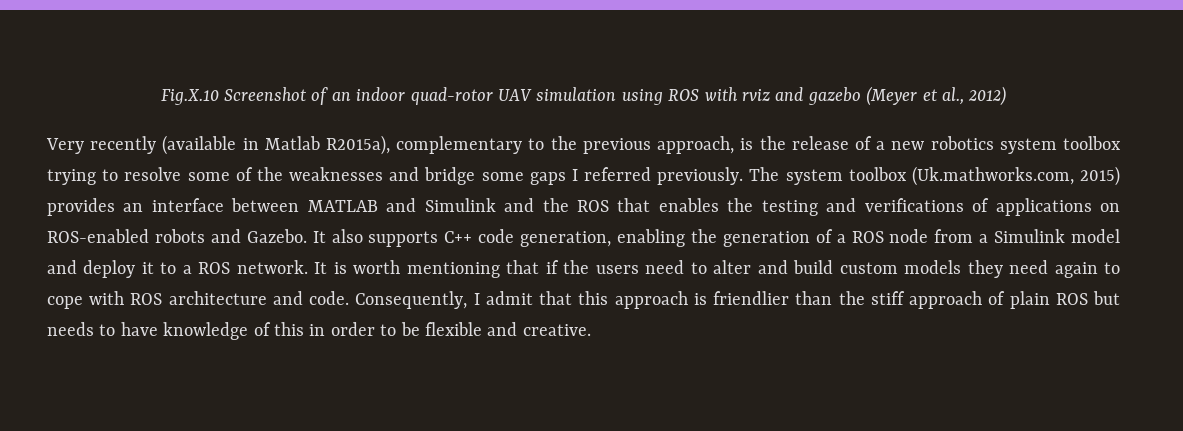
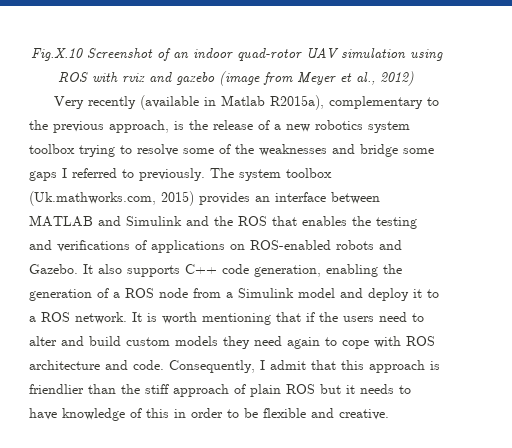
- Fig.X.10 Screenshot of an indoor quad-rotor UAV simulation using ROS with rviz and gazebo (Meyer et al., 2012)
+ Fig.X.10 Screenshot of an indoor quad-rotor UAV simulation using ROS with rviz and gazebo (image from Meyer et al., 2012)
- Very recently (available in Matlab R2015a), complementary to the previous approach, is the release of a new robotics system toolbox trying to resolve some of the weaknesses and bridge some gaps I referred previously.
+ Very recently (available in Matlab R2015a), complementary to the previous approach, is the release of a new robotics system toolbox trying to resolve some of the weaknesses and bridge some gaps I referred to previously.
- Consequently, I admit that this approach is friendlier than the stiff approach of plain ROS but needs to have knowledge of this in order to be flexible and creative.
+ Consequently, I admit that this approach is friendlier than the stiff approach of plain ROS but it needs to have knowledge of this in order to be flexible and creative.

